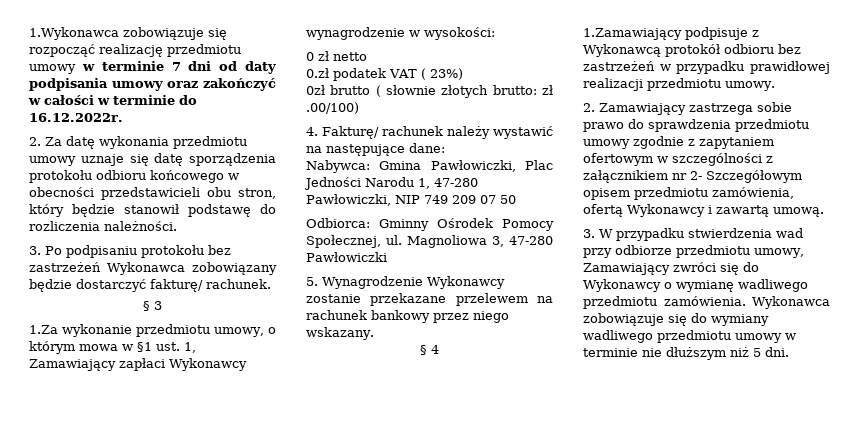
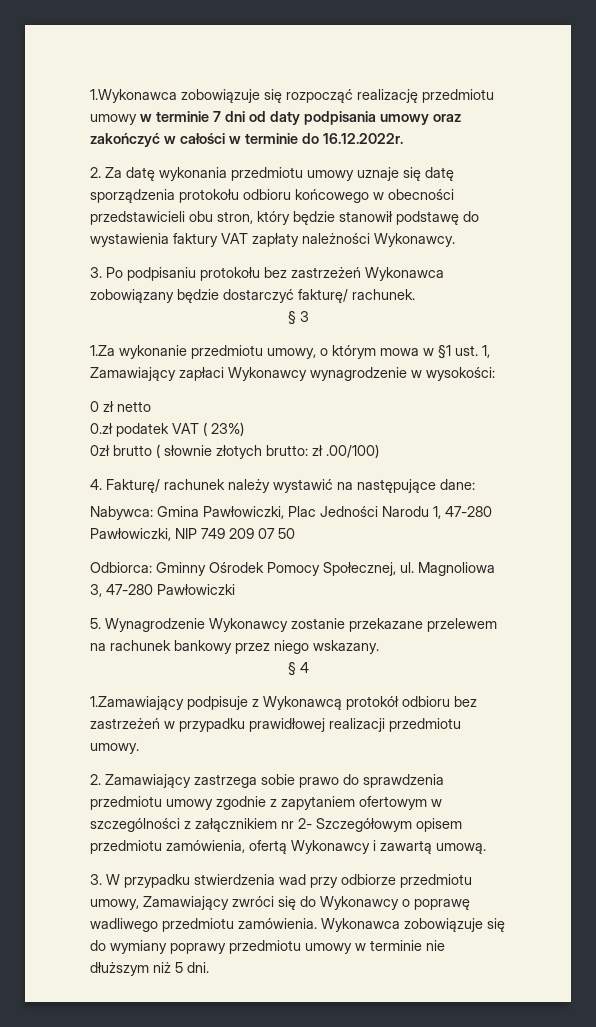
- 2. Za datę wykonania przedmiotu umowy uznaje się datę sporządzenia protokołu odbioru końcowego w obecności przedstawicieli obu stron, który będzie stanowił podstawę do rozliczenia należności.
+ 2. Za datę wykonania przedmiotu umowy uznaje się datę sporządzenia protokołu odbioru końcowego w obecności przedstawicieli obu stron, który będzie stanowił podstawę do wystawienia faktury VAT zapłaty należności Wykonawcy.
- 3. W przypadku stwierdzenia wad przy odbiorze przedmiotu umowy, Zamawiający zwróci się do Wykonawcy o wymianę wadliwego przedmiotu zamówienia.
+ 3. W przypadku stwierdzenia wad przy odbiorze przedmiotu umowy, Zamawiający zwróci się do Wykonawcy o poprawę wadliwego przedmiotu zamówienia.
- Wykonawca zobowiązuje się do wymiany wadliwego przedmiotu umowy w terminie nie dłuższym niż 5 dni.
+ Wykonawca zobowiązuje się do wymiany poprawy przedmiotu umowy w terminie nie dłuższym niż 5 dni.

